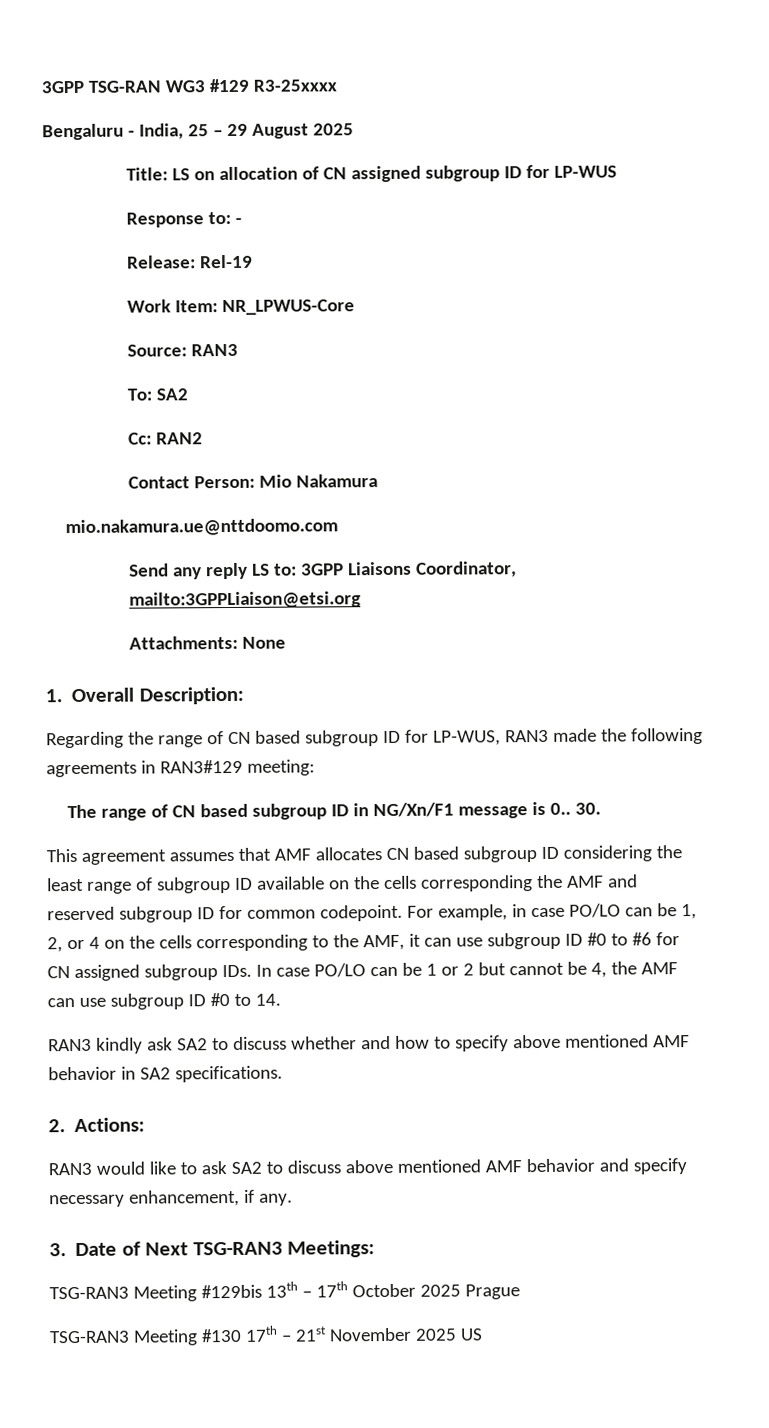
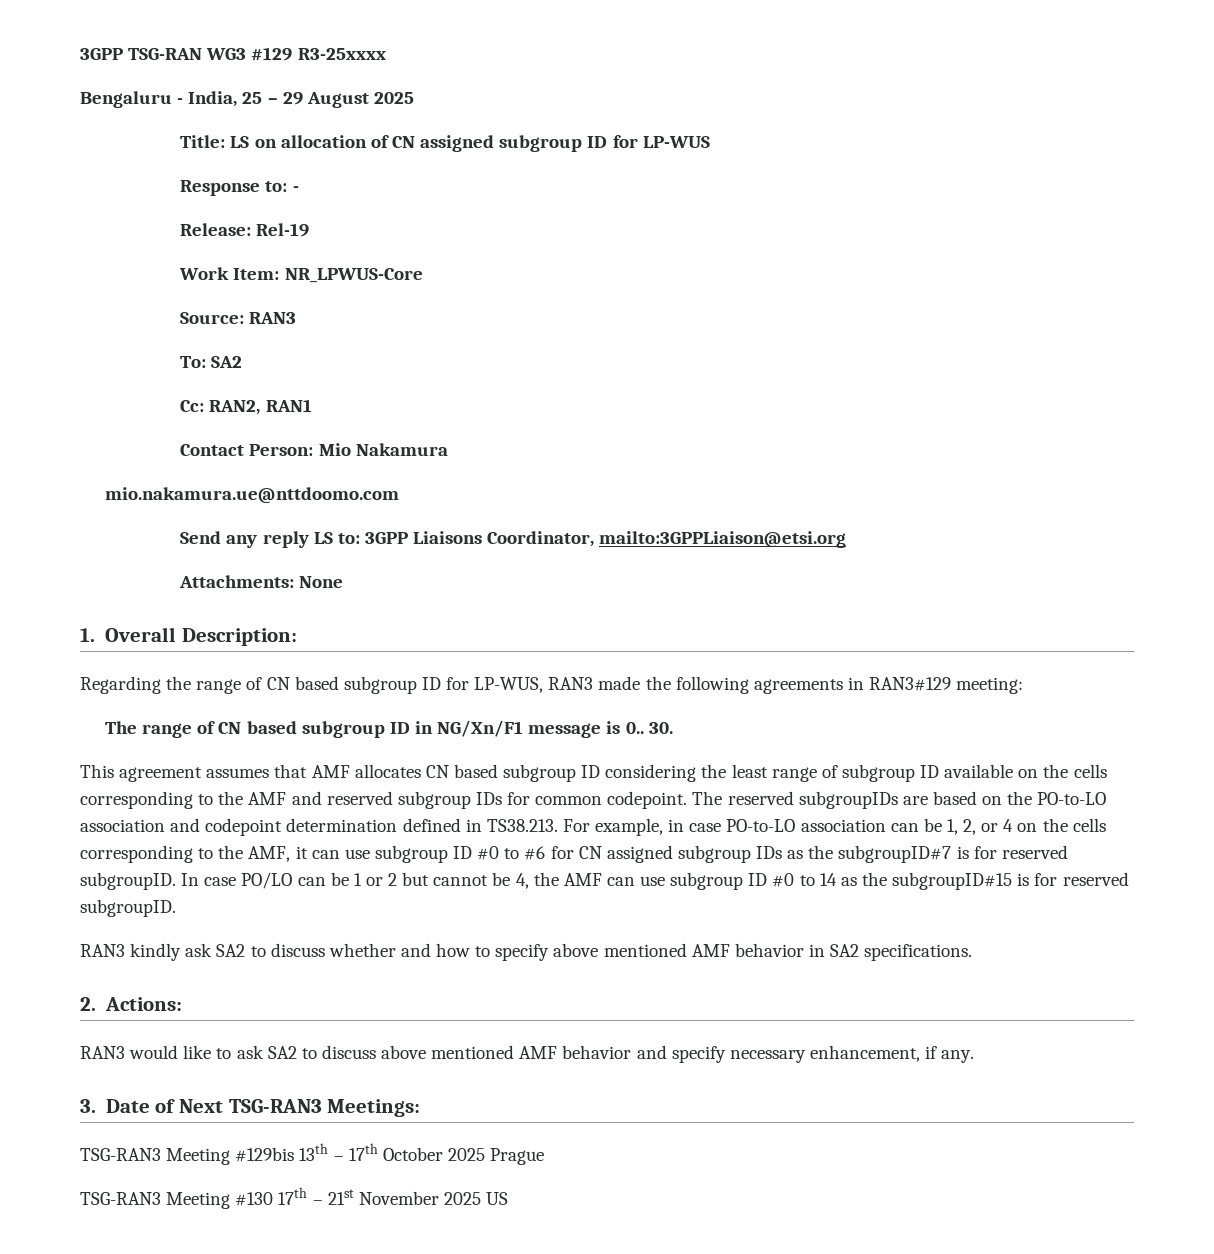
- Cc: RAN2
+ Cc: RAN2, RAN1
- This agreement assumes that AMF allocates CN based subgroup ID considering the least range of subgroup ID available on the cells corresponding the AMF and reserved subgroup ID for common codepoint.
+ This agreement assumes that AMF allocates CN based subgroup ID considering the least range of subgroup ID available on the cells corresponding to the AMF and reserved subgroup IDs for common codepoint.
- For example, in case PO/LO can be 1, 2, or 4 on the cells corresponding to the AMF, it can use subgroup ID #0 to #6 for CN assigned subgroup IDs. In case PO/LO can be 1 or 2 but cannot be 4, the AMF can use subgroup ID #0 to 14.
+ The reserved subgroupIDs are based on the PO-to-LO association and codepoint determination defined in TS38.213. For example, in case PO-to-LO association can be 1, 2, or 4 on the cells corresponding to the AMF, it can use subgroup ID #0 to #6 for CN assigned subgroup IDs as the subgroupID#7 is for reserved subgroupID. In case PO/LO can be 1 or 2 but cannot be 4, the AMF can use subgroup ID #0 to 14 as the subgroupID#15 is for reserved subgroupID.

